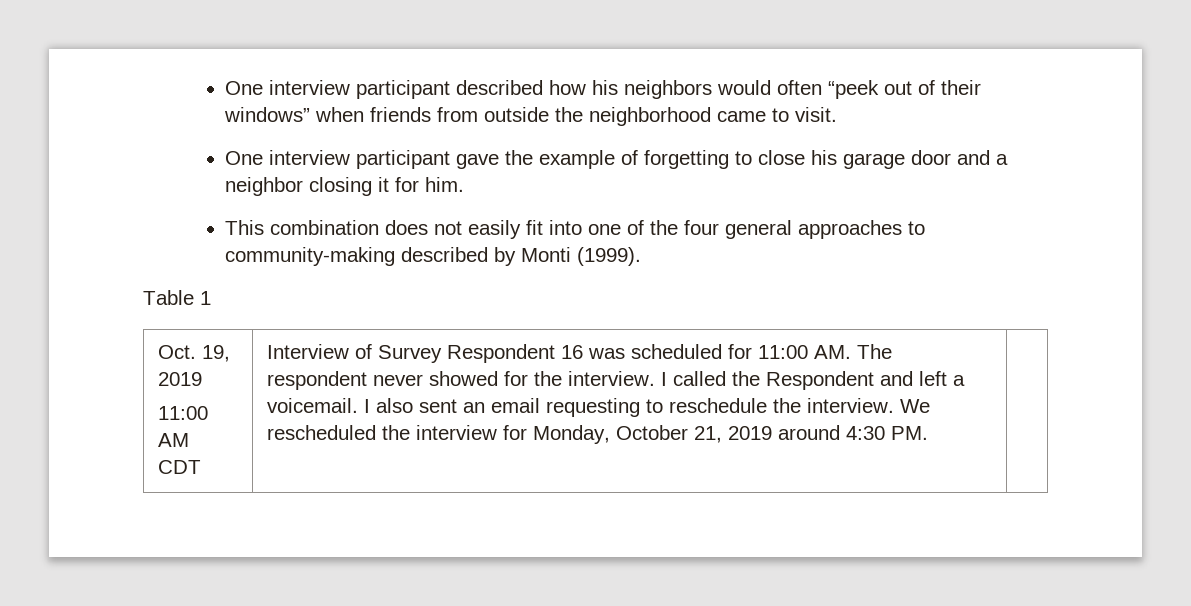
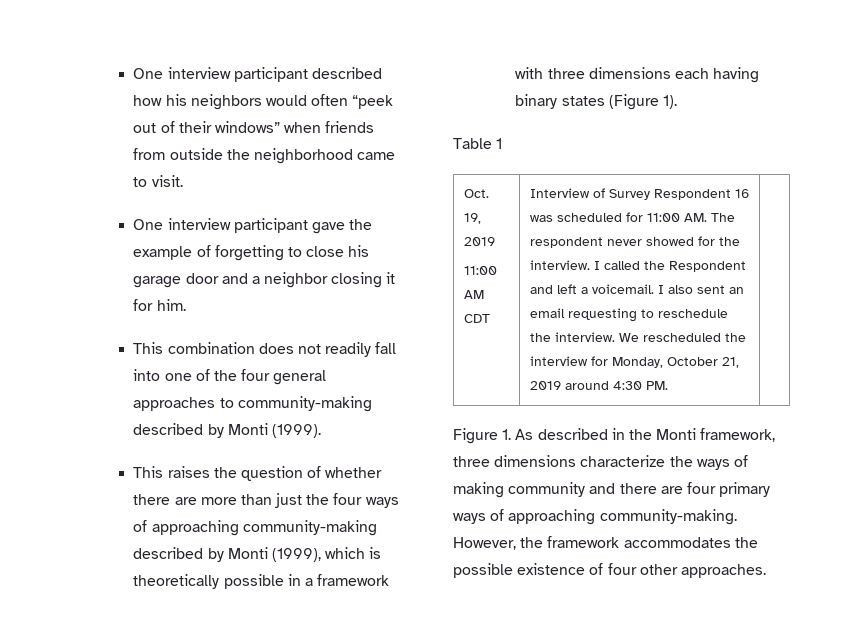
- This combination does not easily fit into one of the four general approaches to community-making described by Monti (1999).
+ This combination does not readily fall into one of the four general approaches to community-making described by Monti (1999).
+ This raises the question of whether there are more than just the four ways of approaching community-making described by Monti (1999), which is theoretically possible in a framework with three dimensions each having binary states (Figure 1).
+ Figure 1. As described in the Monti framework, three dimensions characterize the ways of making community and there are four primary ways of approaching community-making. However, the framework accommodates the possible existence of four other approaches.

